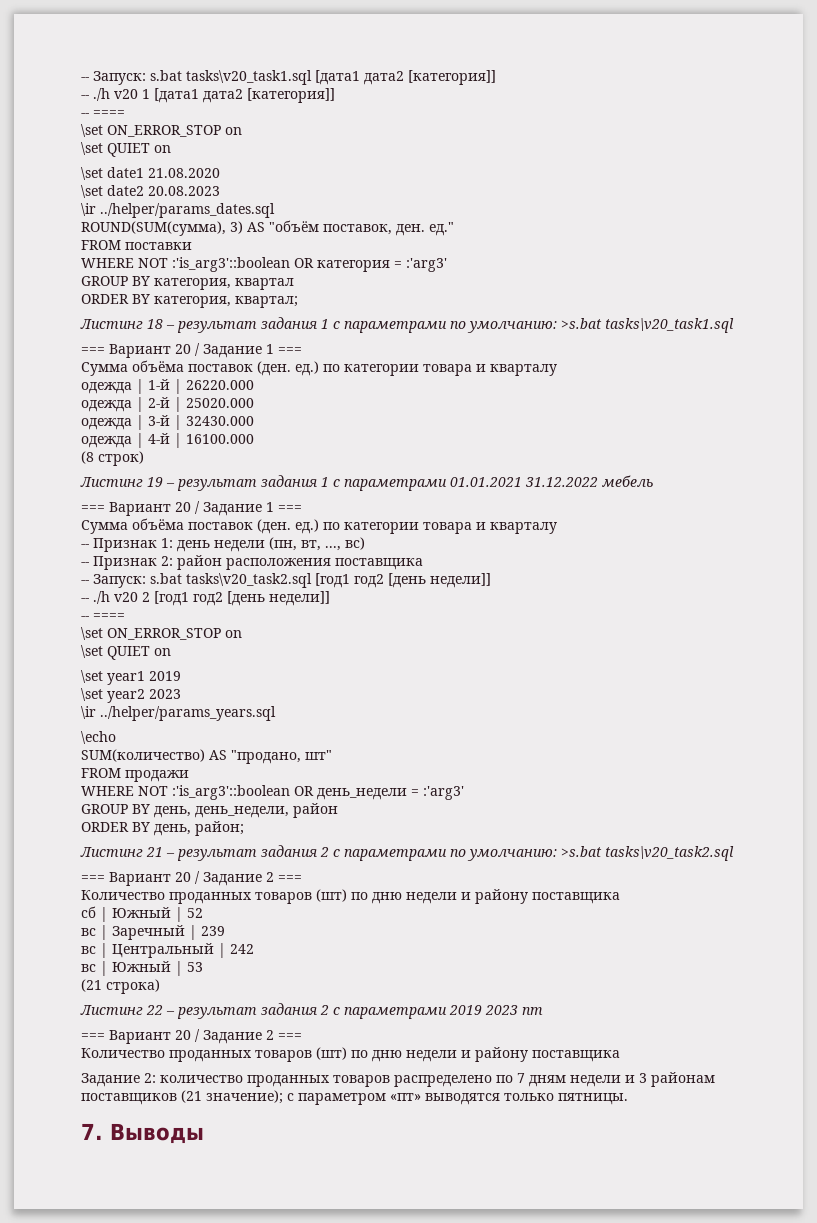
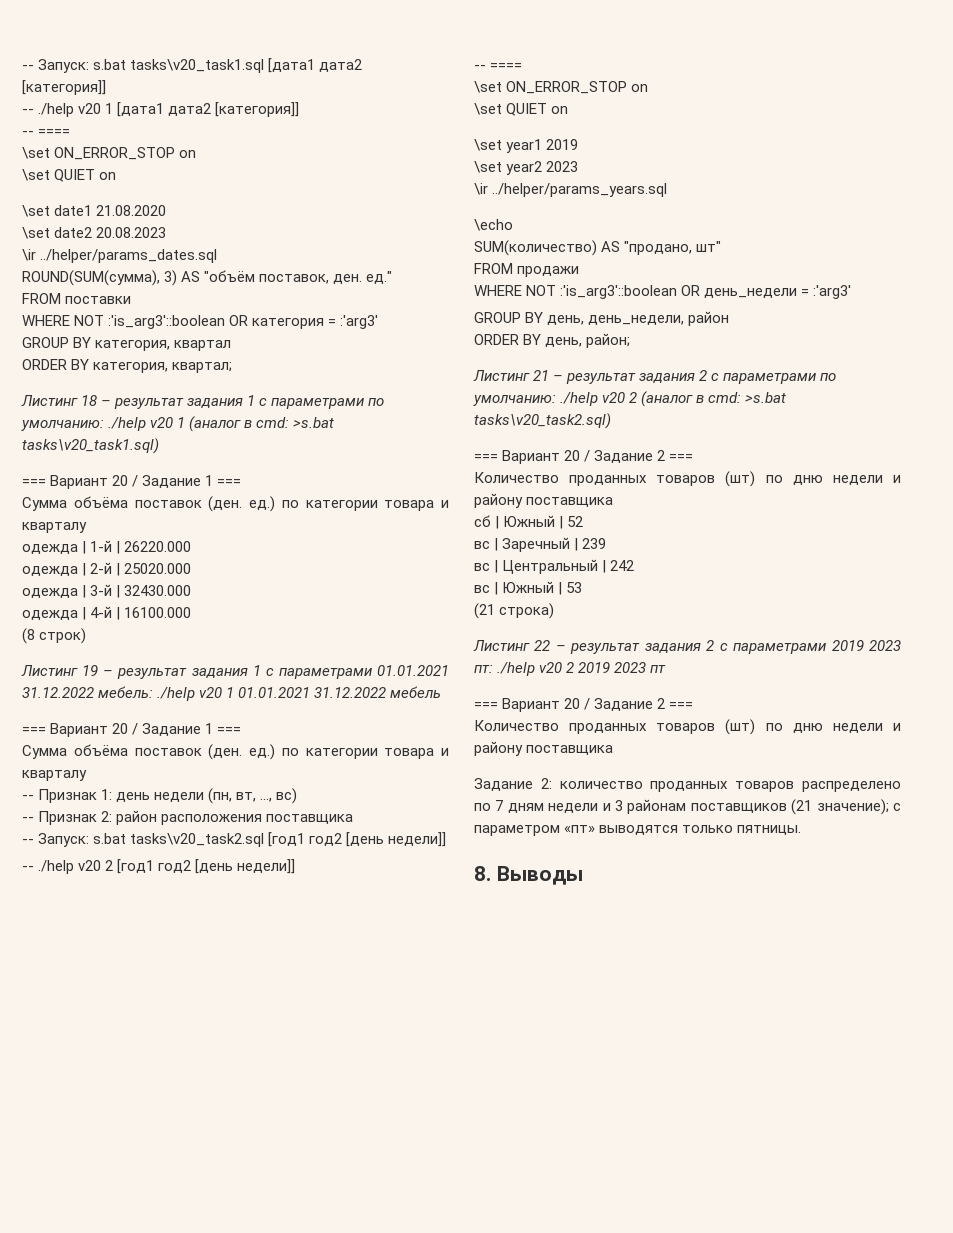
- -- ./h v20 1 [дата1 дата2 [категория]]
+ -- ./help v20 1 [дата1 дата2 [категория]]
- Листинг 18 – результат задания 1 с параметрами по умолчанию: >s.bat tasks\v20_task1.sql
+ Листинг 18 – результат задания 1 с параметрами по умолчанию: ./help v20 1 (аналог в cmd: >s.bat tasks\v20_task1.sql)
- Листинг 19 – результат задания 1 с параметрами 01.01.2021 31.12.2022 мебель
+ Листинг 19 – результат задания 1 с параметрами 01.01.2021 31.12.2022 мебель: ./help v20 1 01.01.2021 31.12.2022 мебель
- -- ./h v20 2 [год1 год2 [день недели]]
+ -- ./help v20 2 [год1 год2 [день недели]]
- Листинг 21 – результат задания 2 с параметрами по умолчанию: >s.bat tasks\v20_task2.sql
+ Листинг 21 – результат задания 2 с параметрами по умолчанию: ./help v20 2 (аналог в cmd: >s.bat tasks\v20_task2.sql)
- Листинг 22 – результат задания 2 с параметрами 2019 2023 пт
+ Листинг 22 – результат задания 2 с параметрами 2019 2023 пт: ./help v20 2 2019 2023 пт
- 7. Выводы
+ 8. Выводы

